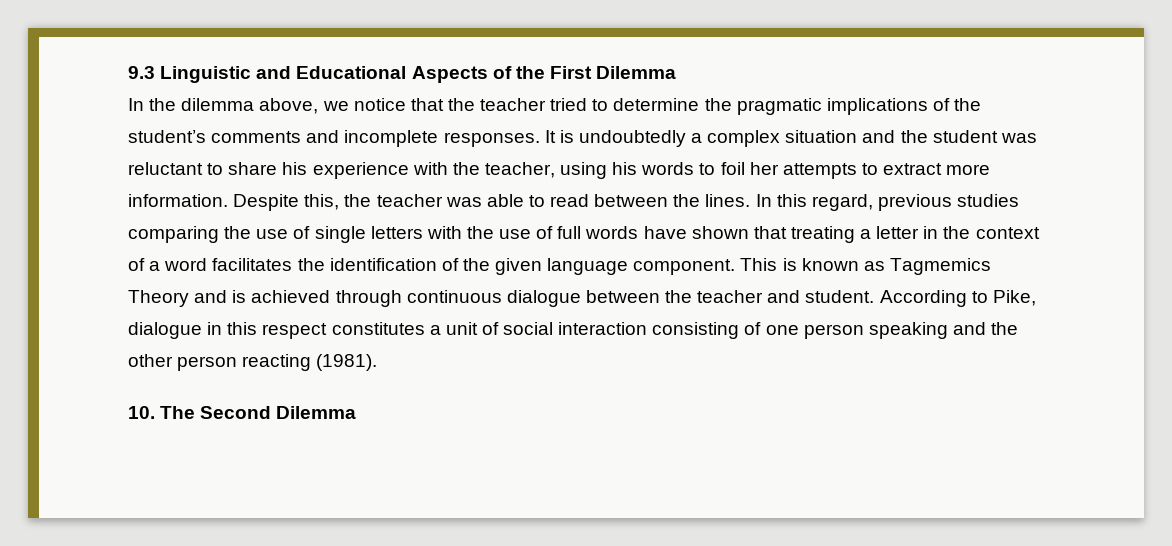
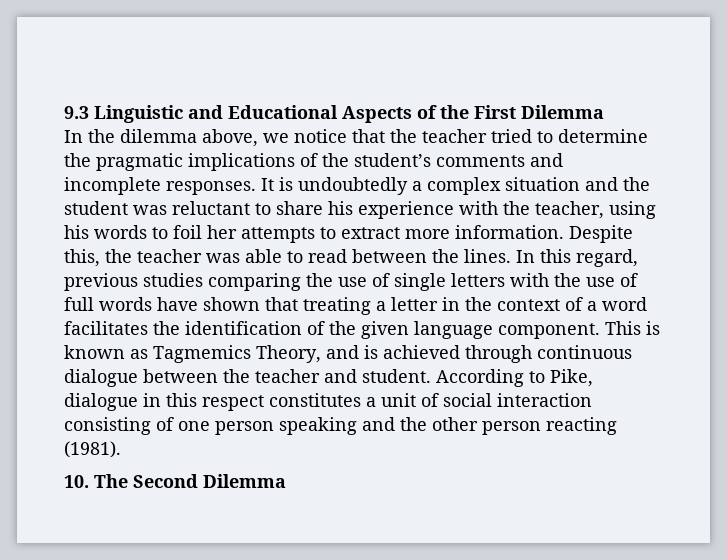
- This is known as Tagmemics Theory and is achieved through continuous dialogue between the teacher and student.
+ This is known as Tagmemics Theory, and is achieved through continuous dialogue between the teacher and student.

